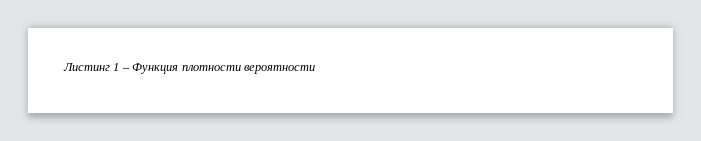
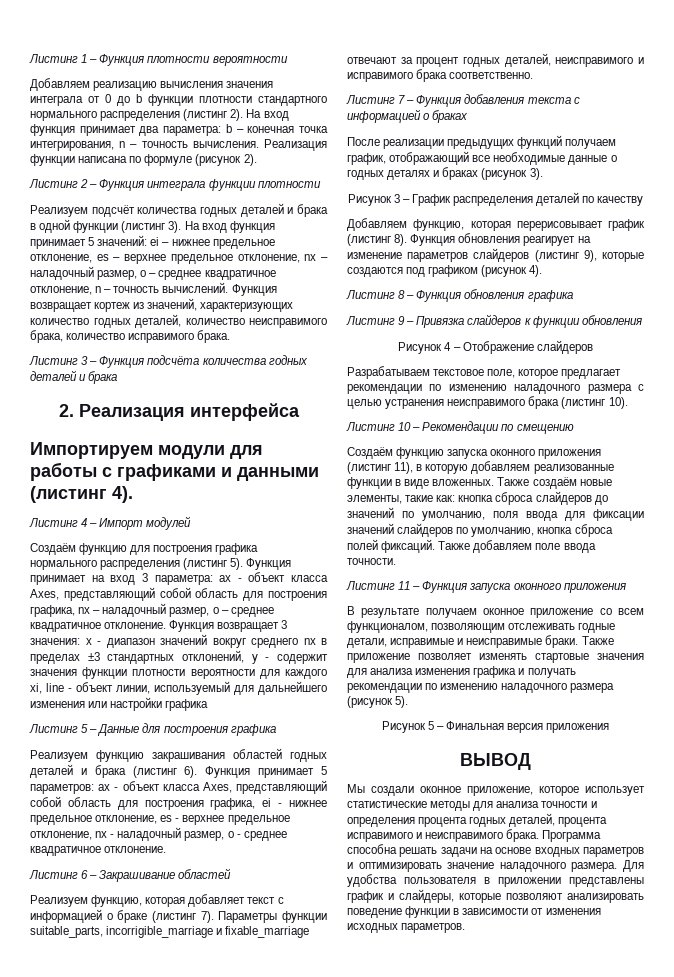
+ Добавляем реализацию вычисления значения интеграла от 0 до b функции плотности стандартного нормального распределения (листинг 2). На вход функция принимает два параметра: b – конечная точка интегрирования, n – точность вычисления. Реализация функции написана по формуле (рисунок 2).
+ Листинг 2 – Функция интеграла функции плотности
+ Реализуем подсчёт количества годных деталей и брака в одной функции (листинг 3). На вход функция принимает 5 значений: ei – нижнее предельное отклонение, es – верхнее предельное отклонение, nx – наладочный размер, o – среднее квадратичное отклонение, n – точность вычислений. Функция возвращает кортеж из значений, характеризующих количество годных деталей, количество неисправимого брака, количество исправимого брака.
+ Листинг 3 – Функция подсчёта количества годных деталей и брака
+ 2. Реализация интерфейса
+ Импортируем модули для работы с графиками и данными (листинг 4).
+ Листинг 4 – Импорт модулей
+ Создаём функцию для построения графика нормального распределения (листинг 5). Функция принимает на вход 3 параметра: ax - объект класса Axes, представляющий собой область для построения графика, nx – наладочный размер, o – среднее квадратичное отклонение. Функция возвращает 3 значения: x - диапазон значений вокруг среднего nx в пределах ±3 стандартных отклонений, y - содержит значения функции плотности вероятности для каждого xi, line - объект линии, используемый для дальнейшего изменения или настройки графика
+ Листинг 5 – Данные для построения графика
+ Реализуем функцию закрашивания областей годных деталей и брака (листинг 6). Функция принимает 5 параметров: ax - объект класса Axes, представляющий собой область для построения графика, ei - нижнее предельное отклонение, es - верхнее предельное отклонение, nx - наладочный размер, o - среднее квадратичное отклонение.
+ Листинг 6 – Закрашивание областей
+ Реализуем функцию, которая добавляет текст с информацией о браке (листинг 7). Параметры функции suitable_parts, incorrigible_marriage и fixable_marriage отвечают за процент годных деталей, неисправимого и исправимого брака соответственно.
+ Листинг 7 – Функция добавления текста с информацией о браках
+ После реализации предыдущих функций получаем график, отображающий все необходимые данные о годных деталях и браках (рисунок 3).
+ Рисунок 3 – График распределения деталей по качеству
+ Добавляем функцию, которая перерисовывает график (листинг 8). Функция обновления реагирует на изменение параметров слайдеров (листинг 9), которые создаются под графиком (рисунок 4).
+ Листинг 8 – Функция обновления графика
+ Листинг 9 – Привязка слайдеров к функции обновления
+ Рисунок 4 – Отображение слайдеров
+ Разрабатываем текстовое поле, которое предлагает рекомендации по изменению наладочного размера с целью устранения неисправимого брака (листинг 10).
+ Листинг 10 – Рекомендации по смещению
+ Создаём функцию запуска оконного приложения (листинг 11), в которую добавляем реализованные функции в виде вложенных. Также создаём новые элементы, такие как: кнопка сброса слайдеров до значений по умолчанию, поля ввода для фиксации значений слайдеров по умолчанию, кнопка сброса полей фиксаций. Также добавляем поле ввода точности.
+ Листинг 11 – Функция запуска оконного приложения
+ В результате получаем оконное приложение со всем функционалом, позволяющим отслеживать годные детали, исправимые и неисправимые браки. Также приложение позволяет изменять стартовые значения для анализа изменения графика и получать рекомендации по изменению наладочного размера (рисунок 5).
+ Рисунок 5 – Финальная версия приложения
+ ВЫВОД
+ Мы создали оконное приложение, которое использует статистические методы для анализа точности и определения процента годных деталей, процента исправимого и неисправимого брака. Программа способна решать задачи на основе входных параметров и оптимизировать значение наладочного размера. Для удобства пользователя в приложении представлены график и слайдеры, которые позволяют анализировать поведение функции в зависимости от изменения исходных параметров.

